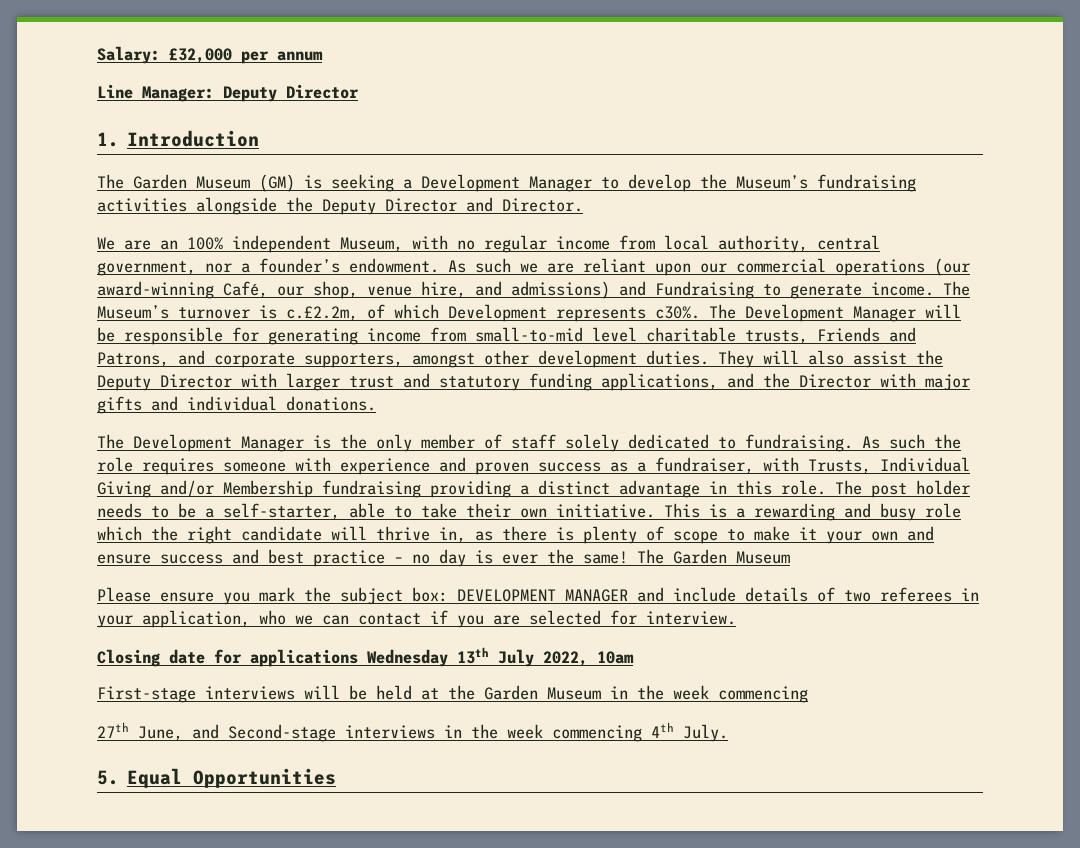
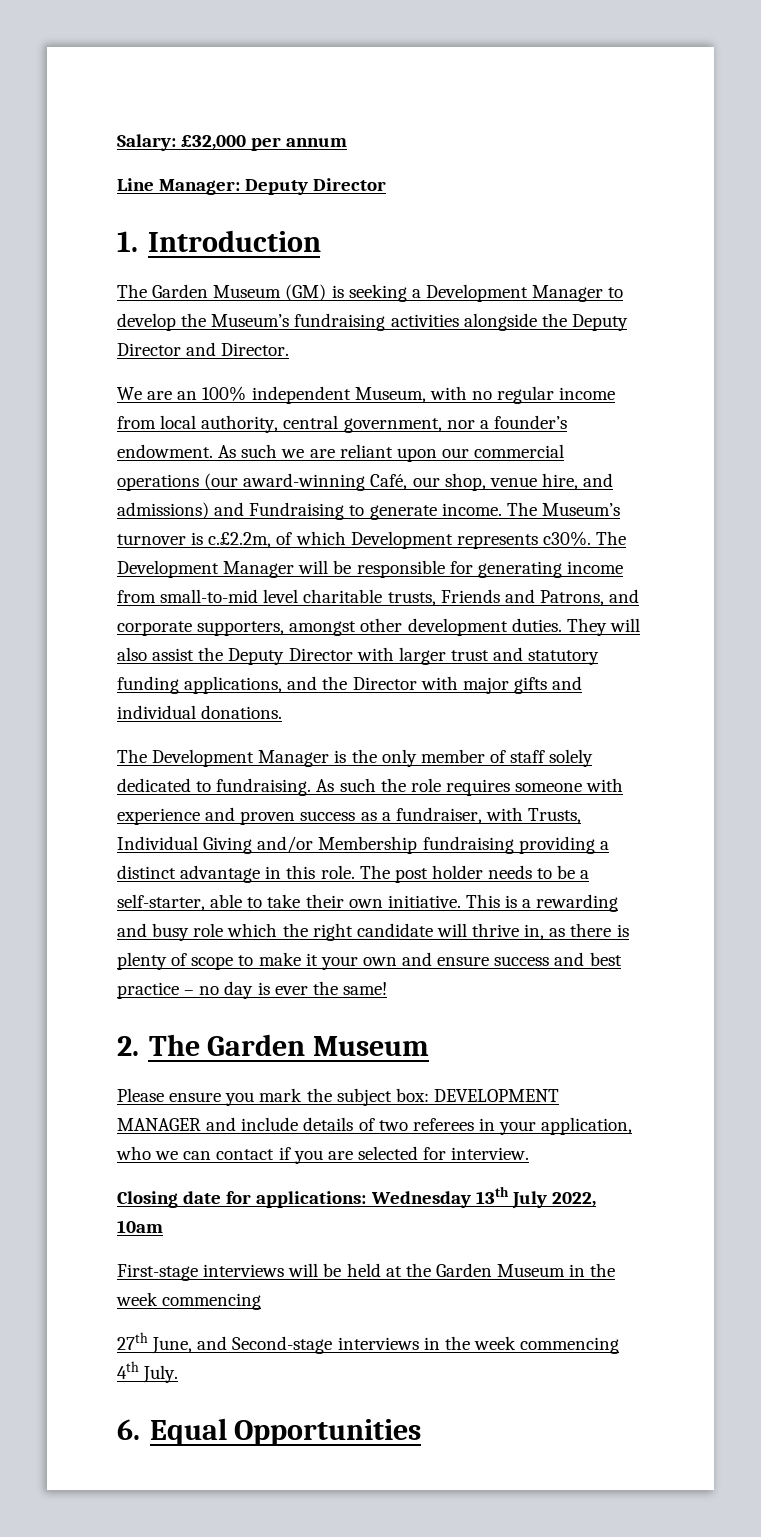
- This is a rewarding and busy role which the right candidate will thrive in, as there is plenty of scope to make it your own and ensure success and best practice – no day is ever the same! The Garden Museum
+ This is a rewarding and busy role which the right candidate will thrive in, as there is plenty of scope to make it your own and ensure success and best practice – no day is ever the same!
+ 2. The Garden Museum
- Closing date for applications Wednesday 13th July 2022, 10am
+ Closing date for applications: Wednesday 13th July 2022, 10am
- 5. Equal Opportunities
+ 6. Equal Opportunities

